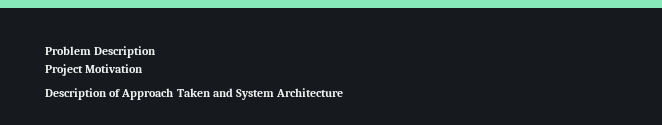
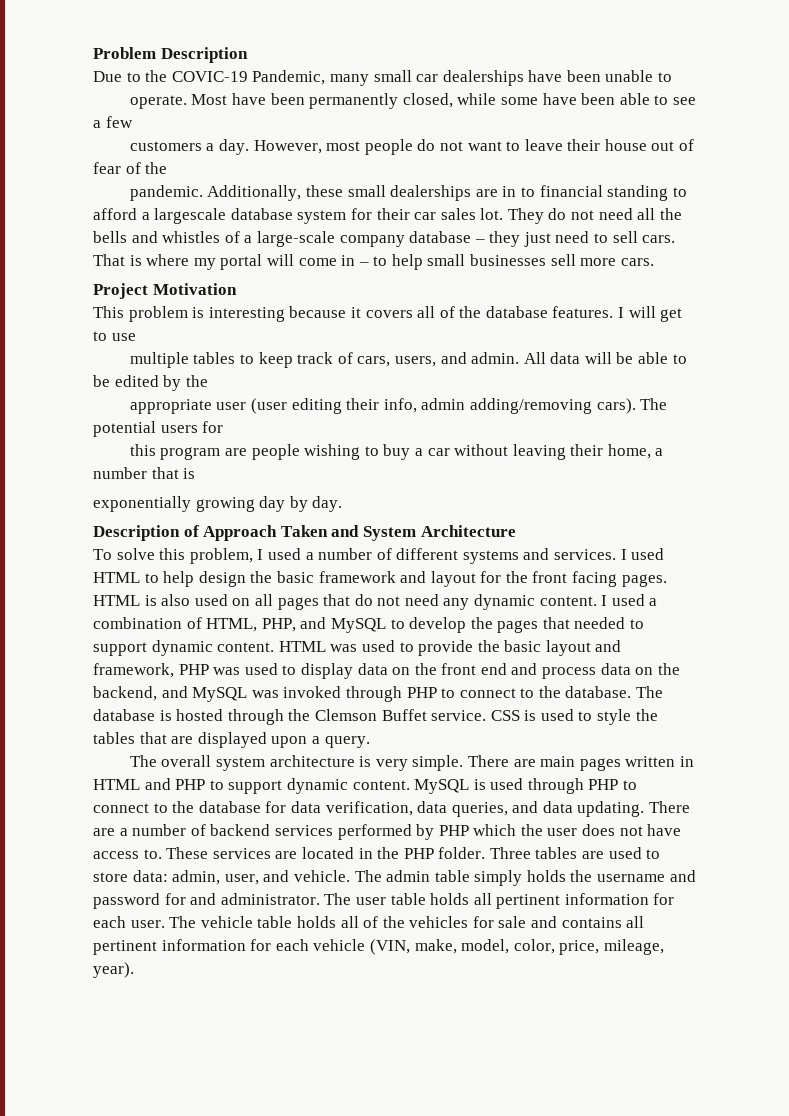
+ Due to the COVIC-19 Pandemic, many small car dealerships have been unable to
+ operate. Most have been permanently closed, while some have been able to see a few
+ customers a day. However, most people do not want to leave their house out of fear of the
+ pandemic. Additionally, these small dealerships are in to financial standing to afford a largescale database system for their car sales lot. They do not need all the bells and whistles of a large-scale company database – they just need to sell cars. That is where my portal will come in – to help small businesses sell more cars.
  Project Motivation
+ This problem is interesting because it covers all of the database features. I will get to use
+ multiple tables to keep track of cars, users, and admin. All data will be able to be edited by the
+ appropriate user (user editing their info, admin adding/removing cars). The potential users for
+ this program are people wishing to buy a car without leaving their home, a number that is
+ exponentially growing day by day.
+ To solve this problem, I used a number of different systems and services. I used HTML to help design the basic framework and layout for the front facing pages. HTML is also used on all pages that do not need any dynamic content. I used a combination of HTML, PHP, and MySQL to develop the pages that needed to support dynamic content. HTML was used to provide the basic layout and framework, PHP was used to display data on the front end and process data on the backend, and MySQL was invoked through PHP to connect to the database. The database is hosted through the Clemson Buffet service. CSS is used to style the tables that are displayed upon a query.
+ The overall system architecture is very simple. There are main pages written in HTML and PHP to support dynamic content. MySQL is used through PHP to connect to the database for data verification, data queries, and data updating. There are a number of backend services performed by PHP which the user does not have access to. These services are located in the PHP folder. Three tables are used to store data: admin, user, and vehicle. The admin table simply holds the username and password for and administrator. The user table holds all pertinent information for each user. The vehicle table holds all of the vehicles for sale and contains all pertinent information for each vehicle (VIN, make, model, color, price, mileage, year).

